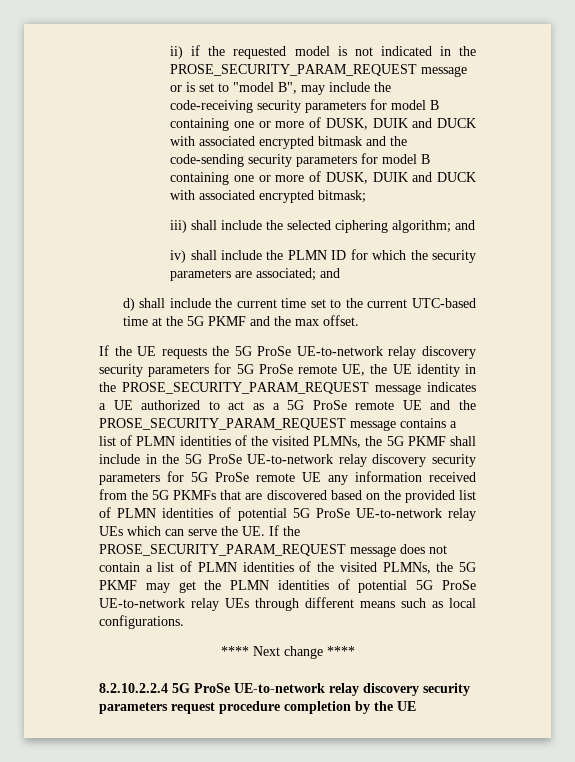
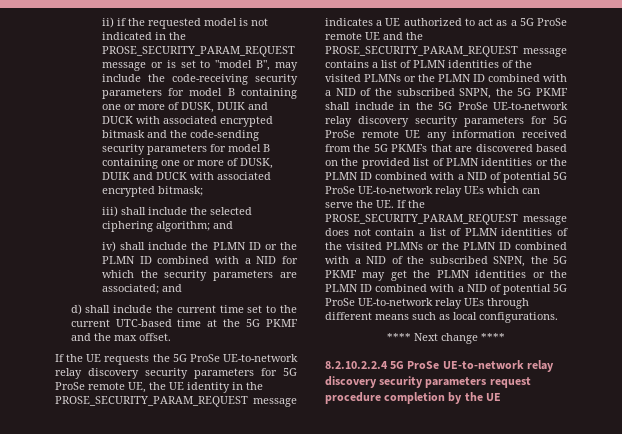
- iv) shall include the PLMN ID for which the security parameters are associated; and
+ iv) shall include the PLMN ID or the PLMN ID combined with a NID for which the security parameters are associated; and
- If the UE requests the 5G ProSe UE-to-network relay discovery security parameters for 5G ProSe remote UE, the UE identity in the PROSE_SECURITY_PARAM_REQUEST message indicates a UE authorized to act as a 5G ProSe remote UE and the PROSE_SECURITY_PARAM_REQUEST message contains a list of PLMN identities of the visited PLMNs, the 5G PKMF shall include in the 5G ProSe UE-to-network relay discovery security parameters for 5G ProSe remote UE any information received from the 5G PKMFs that are discovered based on the provided list of PLMN identities of potential 5G ProSe UE-to-network relay UEs which can serve the UE. If the PROSE_SECURITY_PARAM_REQUEST message does not contain a list of PLMN identities of the visited PLMNs, the 5G PKMF may get the PLMN identities of potential 5G ProSe UE-to-network relay UEs through different means such as local configurations.
+ If the UE requests the 5G ProSe UE-to-network relay discovery security parameters for 5G ProSe remote UE, the UE identity in the PROSE_SECURITY_PARAM_REQUEST message indicates a UE authorized to act as a 5G ProSe remote UE and the PROSE_SECURITY_PARAM_REQUEST message contains a list of PLMN identities of the visited PLMNs or the PLMN ID combined with a NID of the subscribed SNPN, the 5G PKMF shall include in the 5G ProSe UE-to-network relay discovery security parameters for 5G ProSe remote UE any information received from the 5G PKMFs that are discovered based on the provided list of PLMN identities or the PLMN ID combined with a NID of potential 5G ProSe UE-to-network relay UEs which can serve the UE. If the PROSE_SECURITY_PARAM_REQUEST message does not contain a list of PLMN identities of the visited PLMNs or the PLMN ID combined with a NID of the subscribed SNPN, the 5G PKMF may get the PLMN identities or the PLMN ID combined with a NID of potential 5G ProSe UE-to-network relay UEs through different means such as local configurations.

